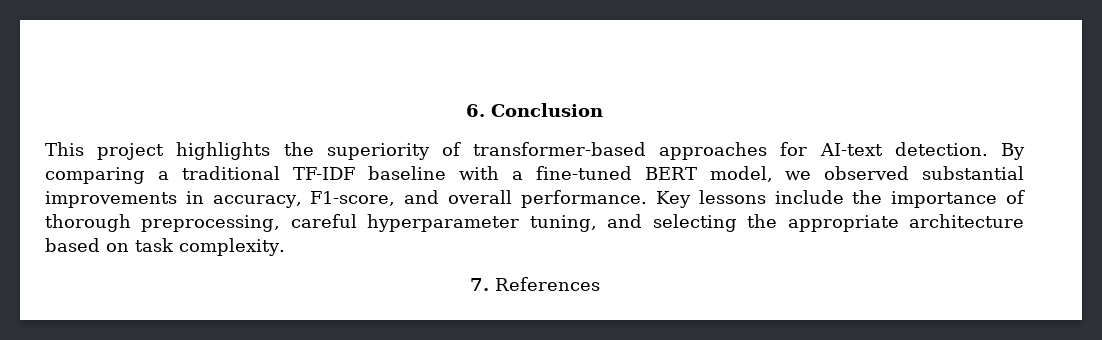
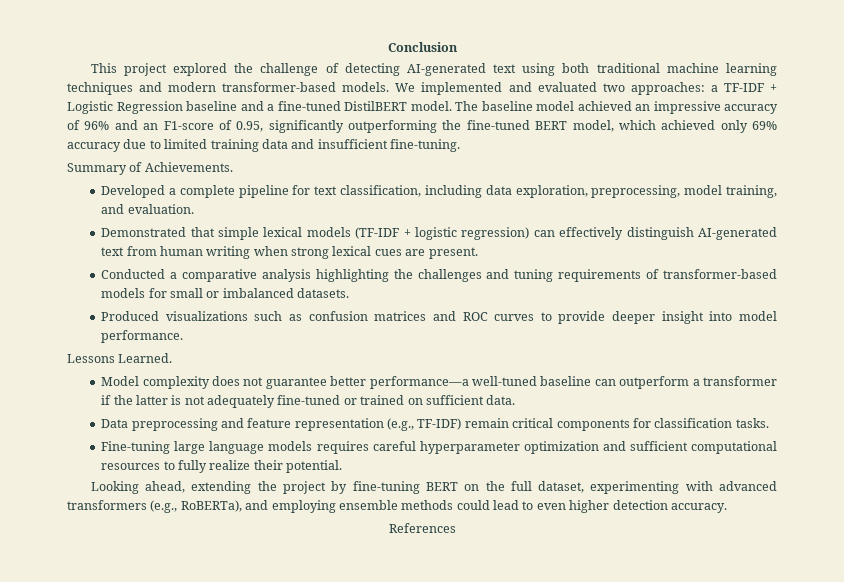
- 6. Conclusion
+ Conclusion
- This project highlights the superiority of transformer-based approaches for AI-text detection. By comparing a traditional TF-IDF baseline with a fine-tuned BERT model, we observed substantial improvements in accuracy, F1-score, and overall performance. Key lessons include the importance of thorough preprocessing, careful hyperparameter tuning, and selecting the appropriate architecture based on task complexity.
- 7. References
+ This project explored the challenge of detecting AI-generated text using both traditional machine learning techniques and modern transformer-based models. We implemented and evaluated two approaches: a TF-IDF + Logistic Regression baseline and a fine-tuned DistilBERT model. The baseline model achieved an impressive accuracy of 96% and an F1-score of 0.95, significantly outperforming the fine-tuned BERT model, which achieved only 69% accuracy due to limited training data and insufficient fine-tuning.
+ Summary of Achievements.
+ Developed a complete pipeline for text classification, including data exploration, preprocessing, model training, and evaluation.
+ Demonstrated that simple lexical models (TF-IDF + logistic regression) can effectively distinguish AI-generated text from human writing when strong lexical cues are present.
+ Conducted a comparative analysis highlighting the challenges and tuning requirements of transformer-based models for small or imbalanced datasets.
+ Produced visualizations such as confusion matrices and ROC curves to provide deeper insight into model performance.
+ Lessons Learned.
+ Model complexity does not guarantee better performance—a well-tuned baseline can outperform a transformer if the latter is not adequately fine-tuned or trained on sufficient data.
+ Data preprocessing and feature representation (e.g., TF-IDF) remain critical components for classification tasks.
+ Fine-tuning large language models requires careful hyperparameter optimization and sufficient computational resources to fully realize their potential.
+ Looking ahead, extending the project by fine-tuning BERT on the full dataset, experimenting with advanced transformers (e.g., RoBERTa), and employing ensemble methods could lead to even higher detection accuracy.
+ References

